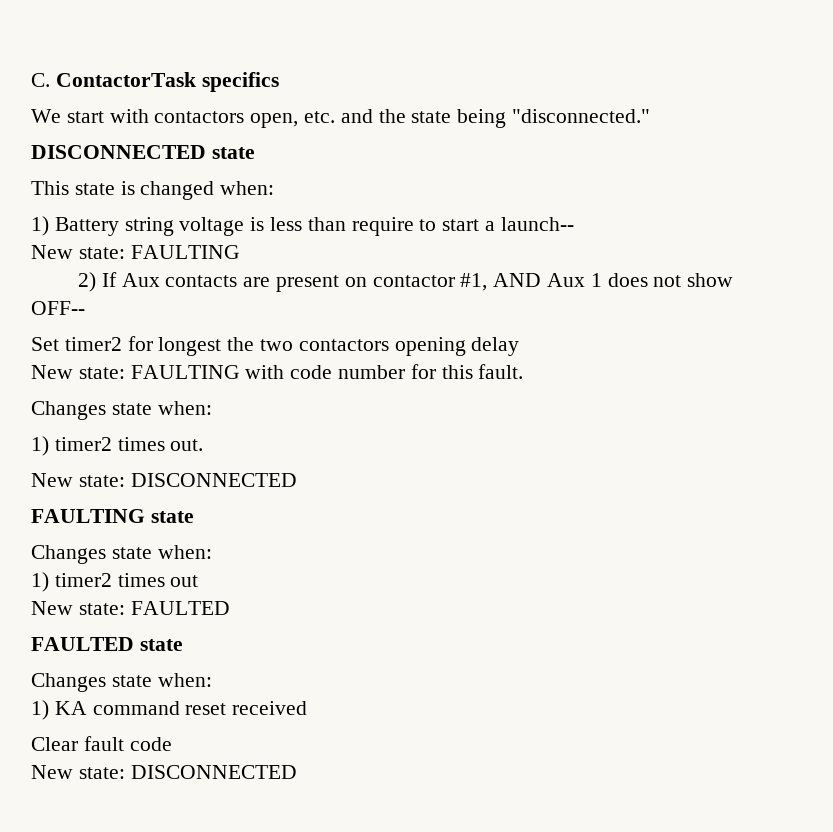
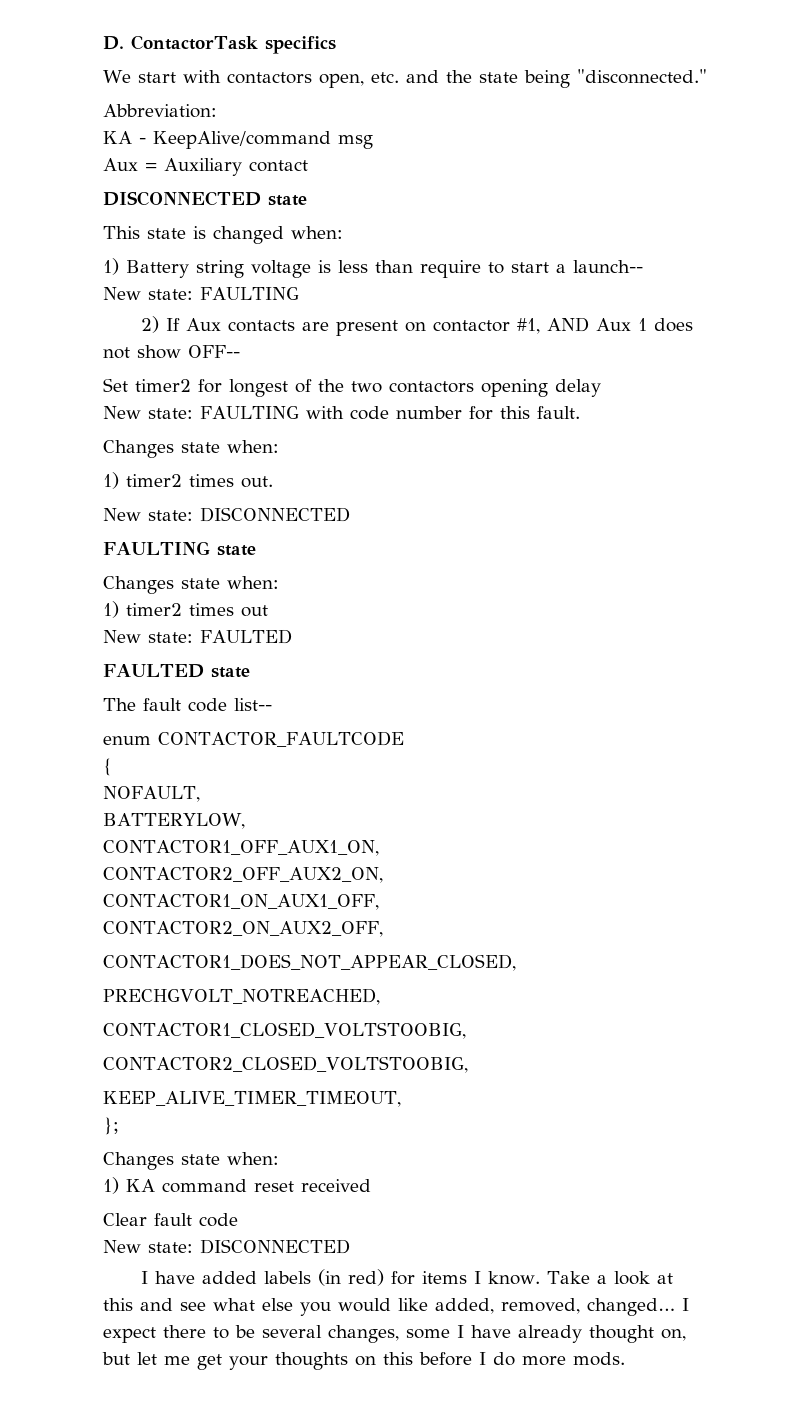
- C. ContactorTask specifics
+ D. ContactorTask specifics
+ Abbreviation:
+ KA - KeepAlive/command msg
+ Aux = Auxiliary contact
- Set timer2 for longest the two contactors opening delay
+ Set timer2 for longest of the two contactors opening delay
+ The fault code list--
+ enum CONTACTOR_FAULTCODE
+ {
+ NOFAULT,
+ BATTERYLOW,
+ CONTACTOR1_OFF_AUX1_ON,
+ CONTACTOR2_OFF_AUX2_ON,
+ CONTACTOR1_ON_AUX1_OFF,
+ CONTACTOR2_ON_AUX2_OFF,
+ CONTACTOR1_DOES_NOT_APPEAR_CLOSED,
+ PRECHGVOLT_NOTREACHED,
+ CONTACTOR1_CLOSED_VOLTSTOOBIG,
+ CONTACTOR2_CLOSED_VOLTSTOOBIG,
+ KEEP_ALIVE_TIMER_TIMEOUT,
+ };
+ I have added labels (in red) for items I know. Take a look at this and see what else you would like added, removed, changed… I expect there to be several changes, some I have already thought on, but let me get your thoughts on this before I do more mods.

